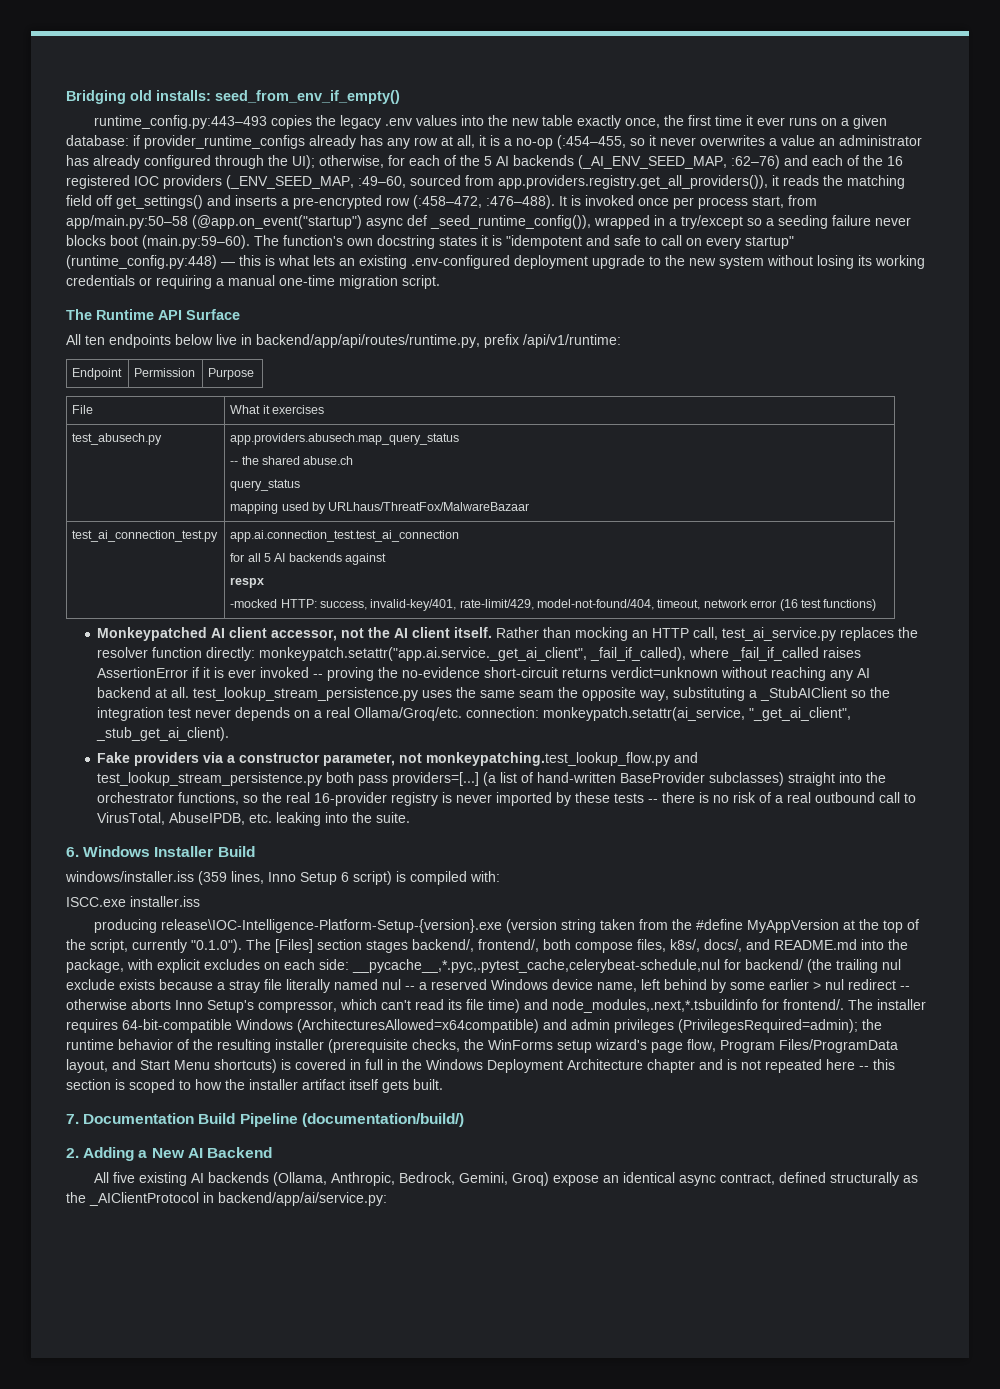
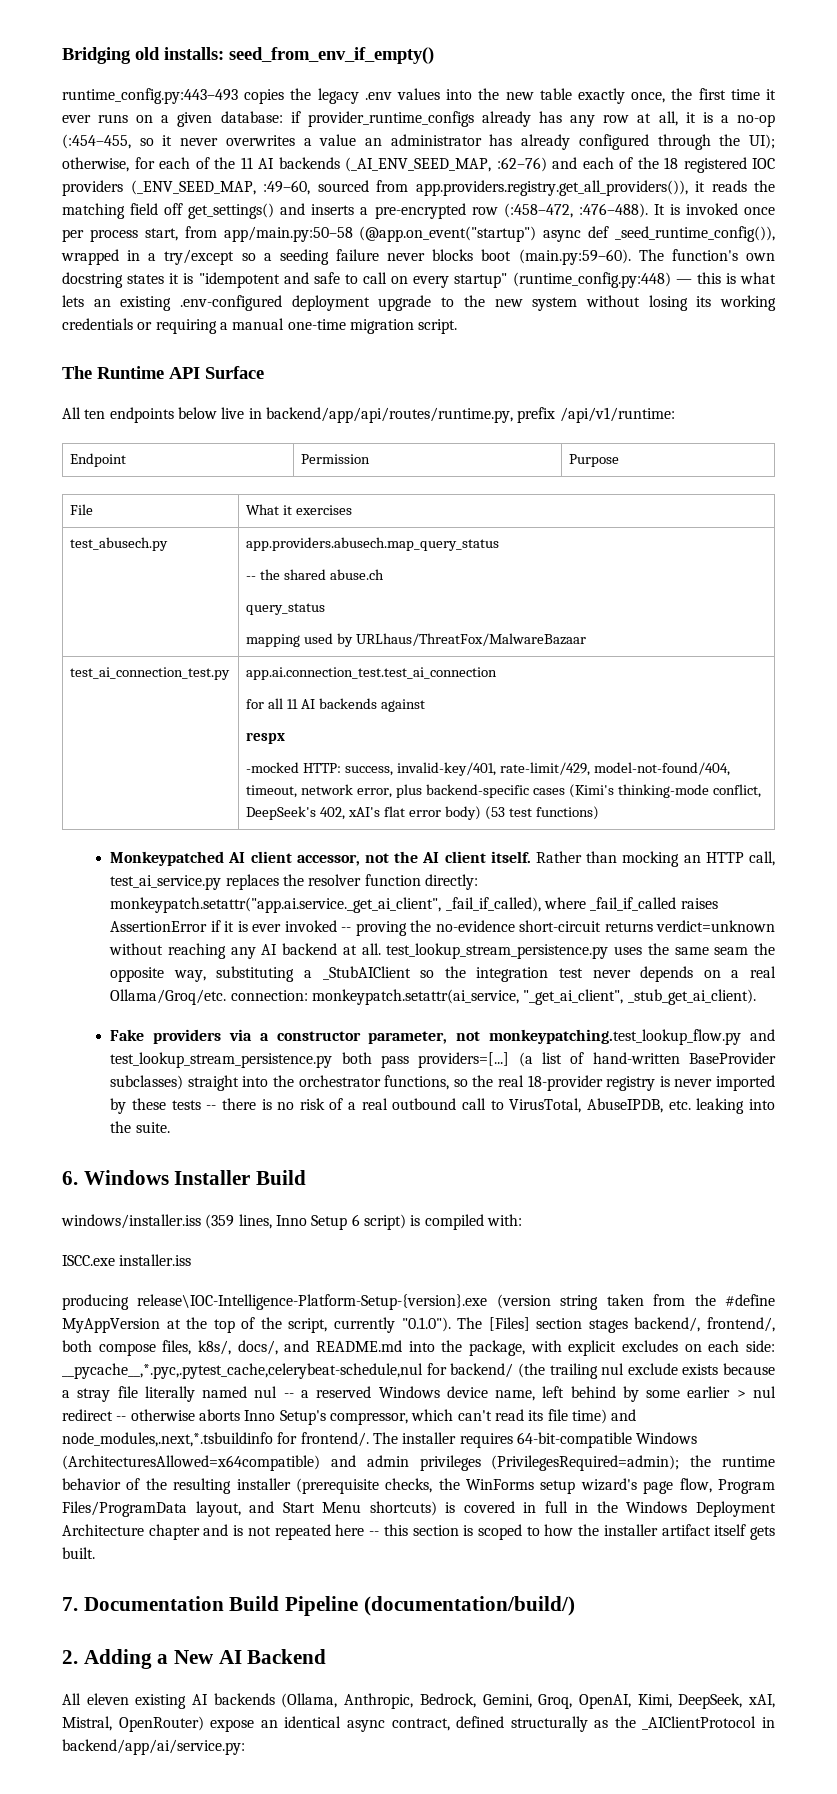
- otherwise, for each of the 5 AI backends (_AI_ENV_SEED_MAP, :62–76) and each of the 16 registered IOC providers (_ENV_SEED_MAP, :49–60, sourced from app.providers.registry.get_all_providers()), it reads the matching field off get_settings() and inserts a pre-encrypted row (:458–472, :476–488).
+ otherwise, for each of the 11 AI backends (_AI_ENV_SEED_MAP, :62–76) and each of the 18 registered IOC providers (_ENV_SEED_MAP, :49–60, sourced from app.providers.registry.get_all_providers()), it reads the matching field off get_settings() and inserts a pre-encrypted row (:458–472, :476–488).
  test_ai_connection_test.py | app.ai.connection_test.test_ai_connection
- for all 5 AI backends against
+ for all 11 AI backends against
  respx
- -mocked HTTP: success, invalid-key/401, rate-limit/429, model-not-found/404, timeout, network error (16 test functions)
+ -mocked HTTP: success, invalid-key/401, rate-limit/429, model-not-found/404, timeout, network error, plus backend-specific cases (Kimi's thinking-mode conflict, DeepSeek's 402, xAI's flat error body) (53 test functions)
- (a list of hand-written BaseProvider subclasses) straight into the orchestrator functions, so the real 16-provider registry is never imported by these tests -- there is no risk of a real outbound call to VirusTotal, AbuseIPDB, etc. leaking into the suite.
+ (a list of hand-written BaseProvider subclasses) straight into the orchestrator functions, so the real 18-provider registry is never imported by these tests -- there is no risk of a real outbound call to VirusTotal, AbuseIPDB, etc. leaking into the suite.
- All five existing AI backends (Ollama, Anthropic, Bedrock, Gemini, Groq) expose an identical async contract, defined structurally as the _AIClientProtocol in backend/app/ai/service.py:
+ All eleven existing AI backends (Ollama, Anthropic, Bedrock, Gemini, Groq, OpenAI, Kimi, DeepSeek, xAI, Mistral, OpenRouter) expose an identical async contract, defined structurally as the _AIClientProtocol in backend/app/ai/service.py:

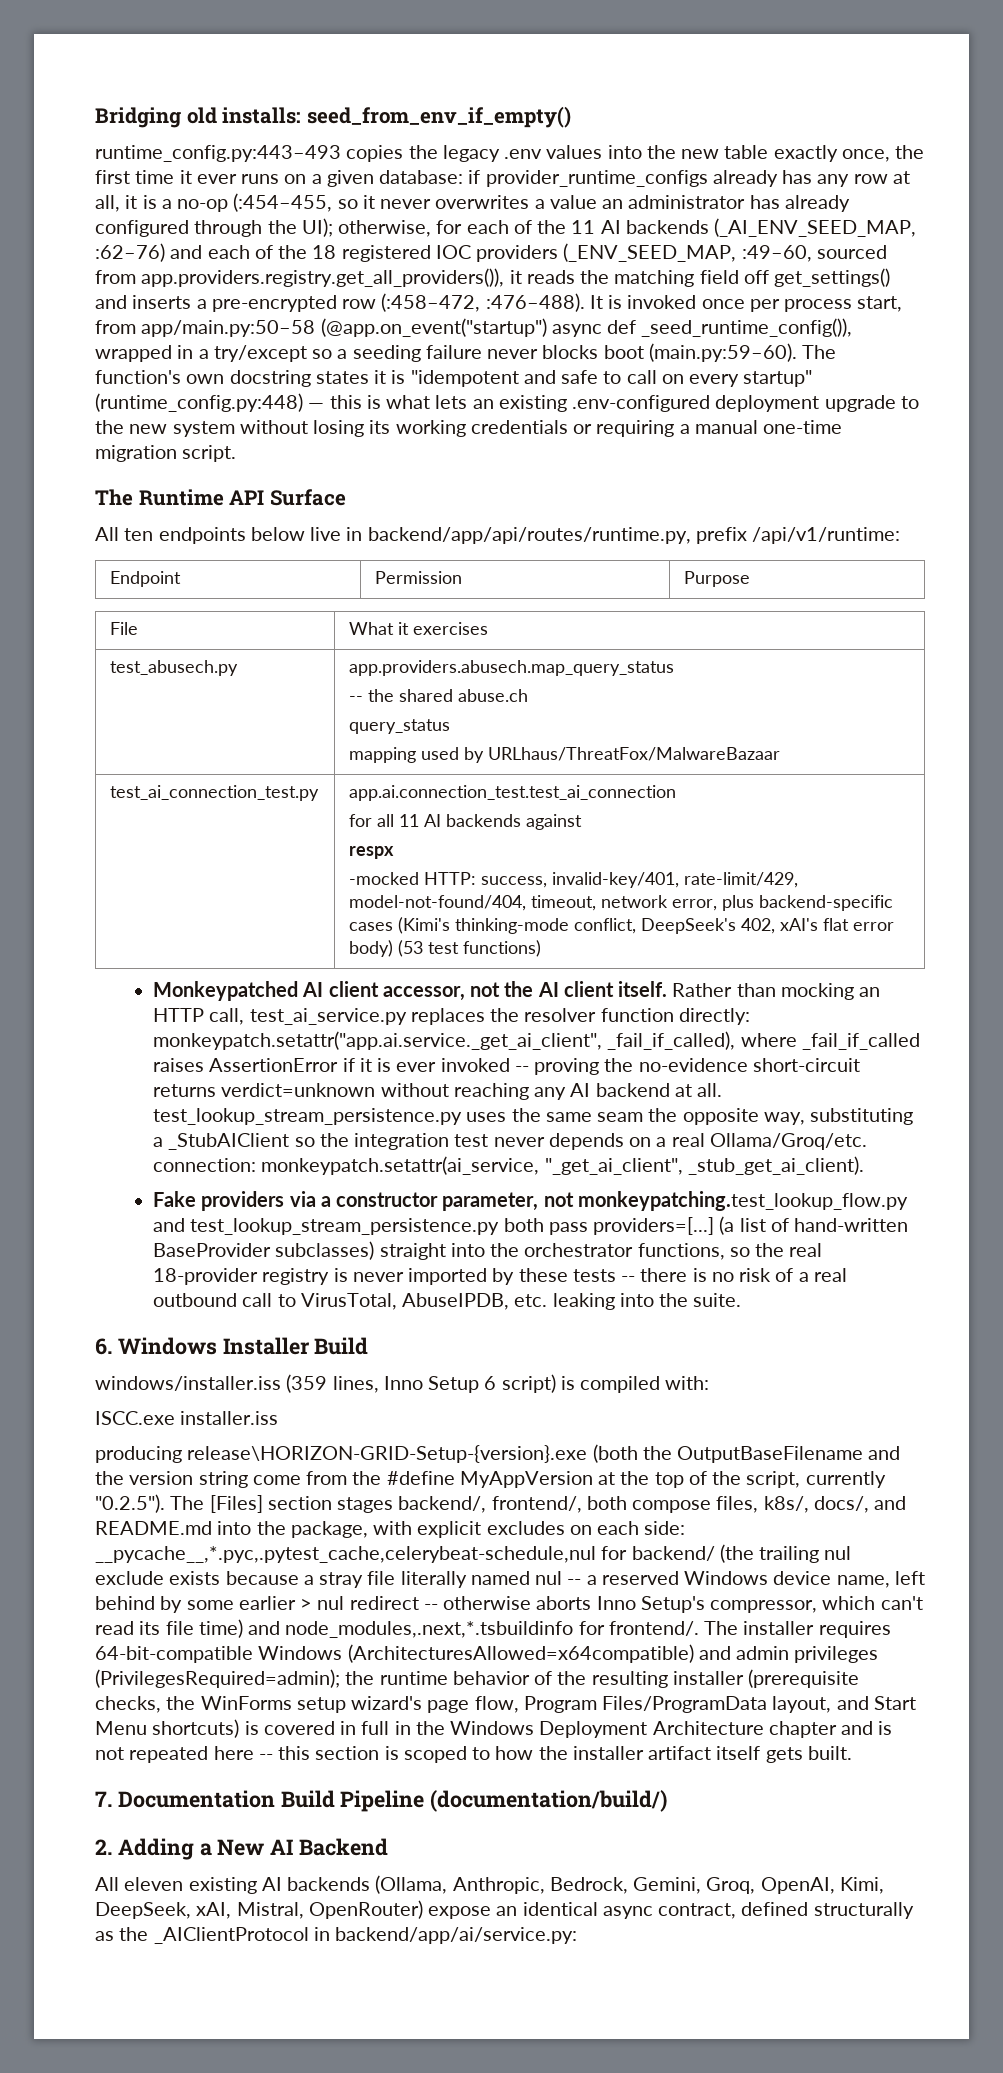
- producing release\IOC-Intelligence-Platform-Setup-{version}.exe (version string taken from the #define MyAppVersion at the top of the script, currently "0.1.0"). The [Files] section stages backend/, frontend/, both compose files, k8s/, docs/, and README.md into the package, with explicit excludes on each side:
+ producing release\HORIZON-GRID-Setup-{version}.exe (both the OutputBaseFilename and the version string come from the #define MyAppVersion at the top of the script, currently "0.2.5"). The [Files] section stages backend/, frontend/, both compose files, k8s/, docs/, and README.md into the package, with explicit excludes on each side:

